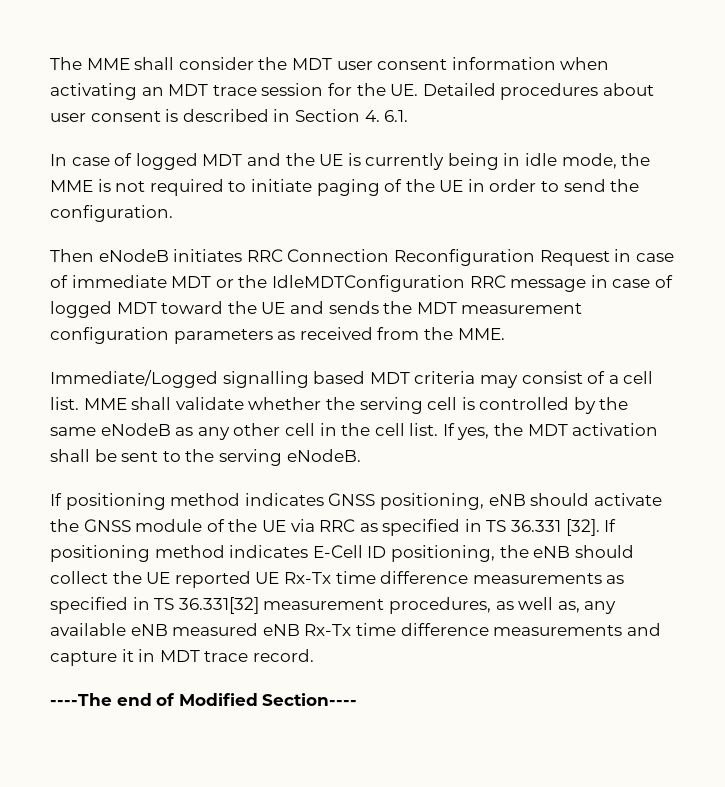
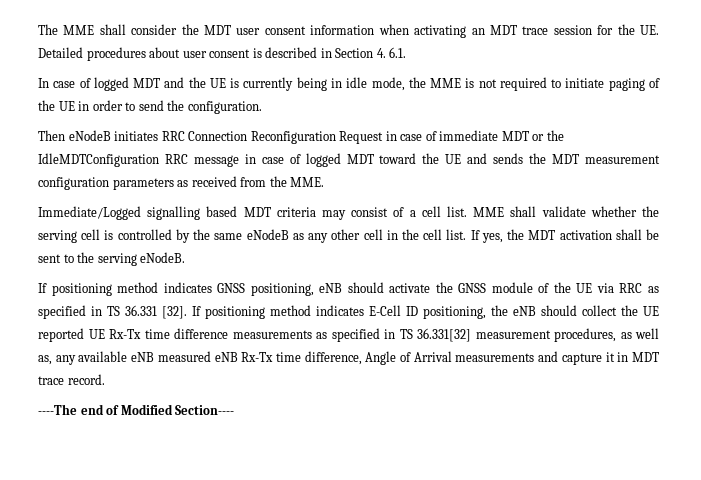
- If positioning method indicates E-Cell ID positioning, the eNB should collect the UE reported UE Rx-Tx time difference measurements as specified in TS 36.331[32] measurement procedures, as well as, any available eNB measured eNB Rx-Tx time difference measurements and capture it in MDT trace record.
+ If positioning method indicates E-Cell ID positioning, the eNB should collect the UE reported UE Rx-Tx time difference measurements as specified in TS 36.331[32] measurement procedures, as well as, any available eNB measured eNB Rx-Tx time difference, Angle of Arrival measurements and capture it in MDT trace record.

